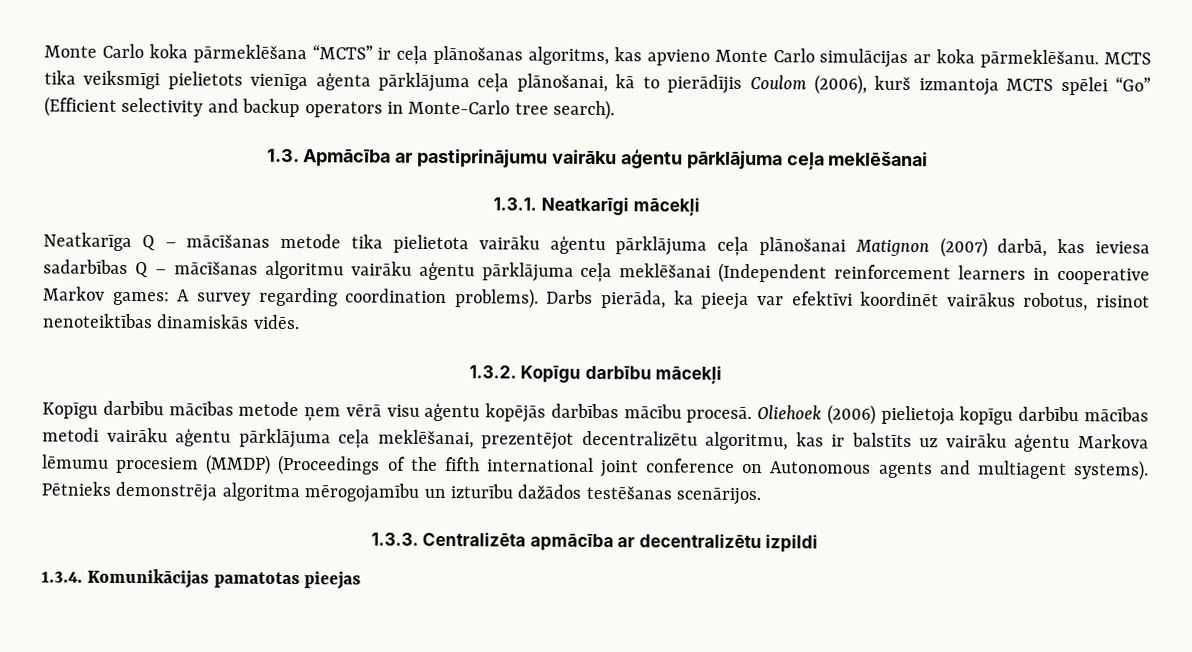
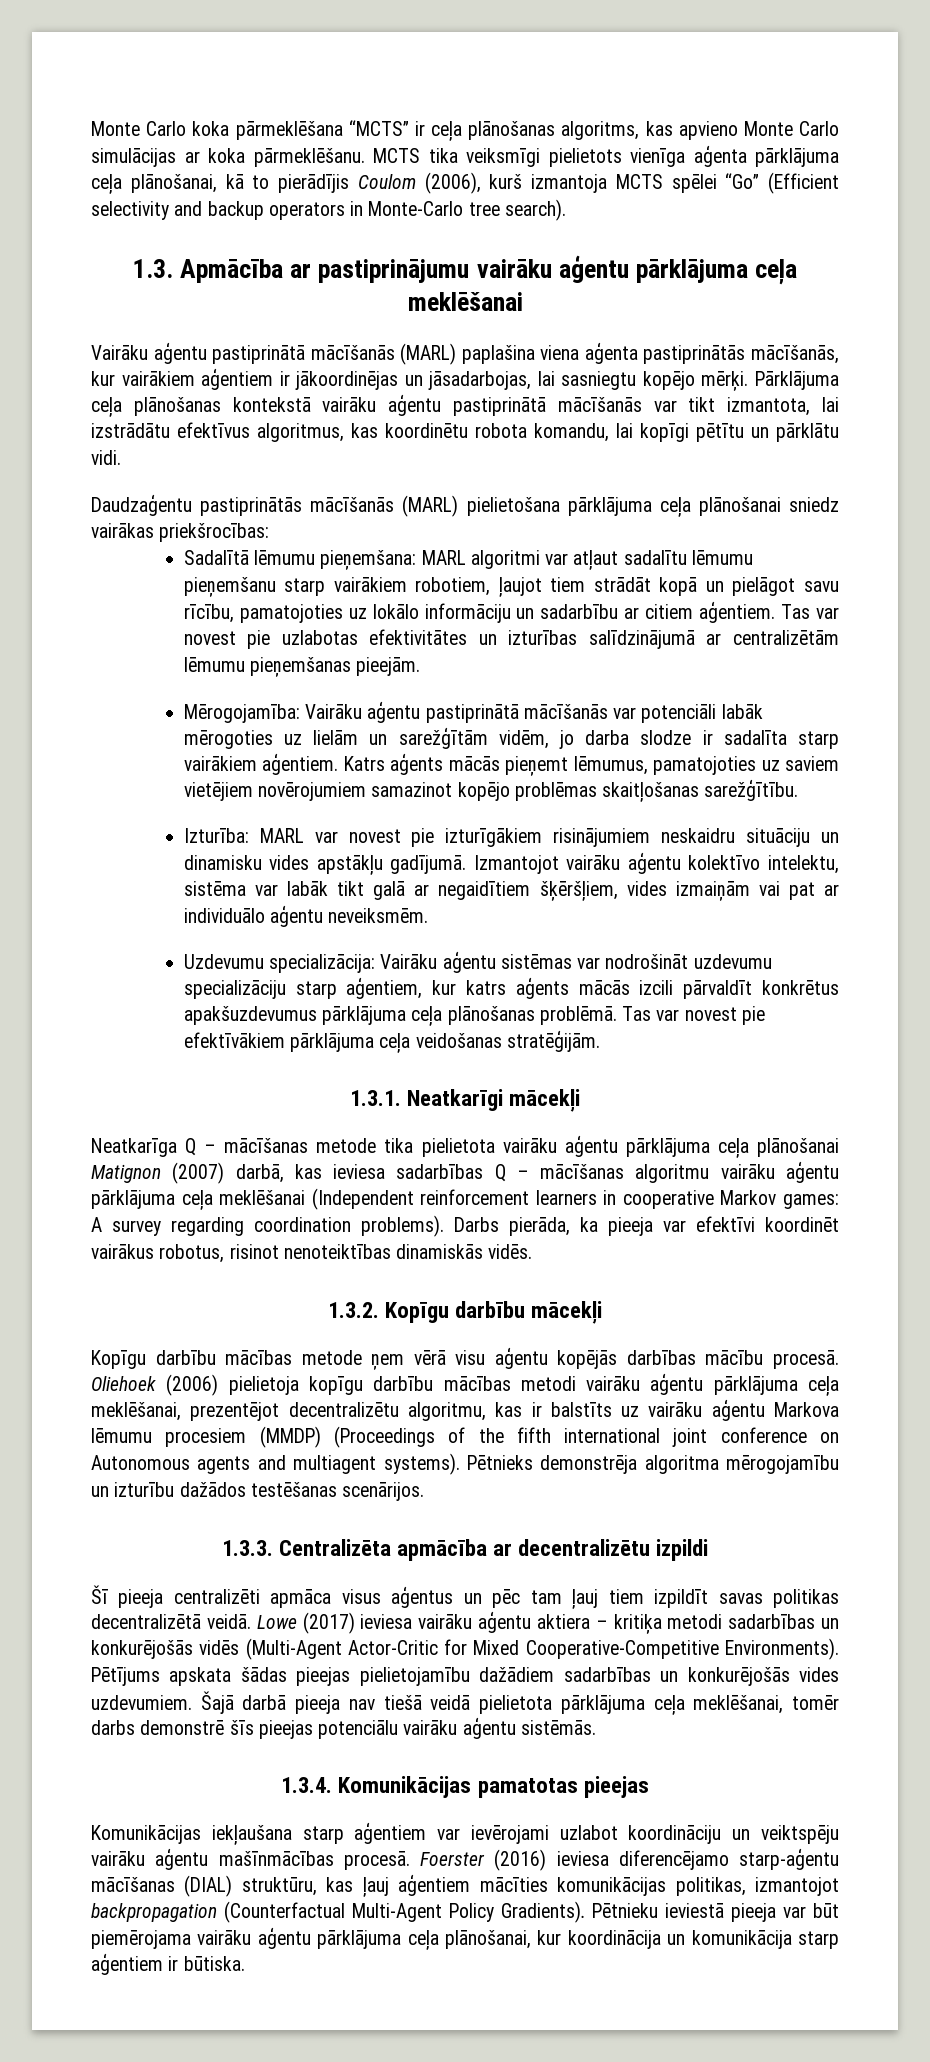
+ Vairāku aģentu pastiprinātā mācīšanās (MARL) paplašina viena aģenta pastiprinātās mācīšanās, kur vairākiem aģentiem ir jākoordinējas un jāsadarbojas, lai sasniegtu kopējo mērķi. Pārklājuma ceļa plānošanas kontekstā vairāku aģentu pastiprinātā mācīšanās var tikt izmantota, lai izstrādātu efektīvus algoritmus, kas koordinētu robota komandu, lai kopīgi pētītu un pārklātu vidi.
+ Daudzaģentu pastiprinātās mācīšanās (MARL) pielietošana pārklājuma ceļa plānošanai sniedz vairākas priekšrocības:
+ Sadalītā lēmumu pieņemšana: MARL algoritmi var atļaut sadalītu lēmumu pieņemšanu starp vairākiem robotiem, ļaujot tiem strādāt kopā un pielāgot savu rīcību, pamatojoties uz lokālo informāciju un sadarbību ar citiem aģentiem. Tas var novest pie uzlabotas efektivitātes un izturības salīdzinājumā ar centralizētām lēmumu pieņemšanas pieejām.
+ Mērogojamība: Vairāku aģentu pastiprinātā mācīšanās var potenciāli labāk mērogoties uz lielām un sarežģītām vidēm, jo darba slodze ir sadalīta starp vairākiem aģentiem. Katrs aģents mācās pieņemt lēmumus, pamatojoties uz saviem vietējiem novērojumiem samazinot kopējo problēmas skaitļošanas sarežģītību.
+ Izturība: MARL var novest pie izturīgākiem risinājumiem neskaidru situāciju un dinamisku vides apstākļu gadījumā. Izmantojot vairāku aģentu kolektīvo intelektu, sistēma var labāk tikt galā ar negaidītiem šķēršļiem, vides izmaiņām vai pat ar individuālo aģentu neveiksmēm.
+ Uzdevumu specializācija: Vairāku aģentu sistēmas var nodrošināt uzdevumu specializāciju starp aģentiem, kur katrs aģents mācās izcili pārvaldīt konkrētus apakšuzdevumus pārklājuma ceļa plānošanas problēmā. Tas var novest pie efektīvākiem pārklājuma ceļa veidošanas stratēģijām.
+ Šī pieeja centralizēti apmāca visus aģentus un pēc tam ļauj tiem izpildīt savas politikas decentralizētā veidā. Lowe (2017) ieviesa vairāku aģentu aktiera – kritiķa metodi sadarbības un konkurējošās vidēs (Multi-Agent Actor-Critic for Mixed Cooperative-Competitive Environments). Pētījums apskata šādas pieejas pielietojamību dažādiem sadarbības un konkurējošās vides uzdevumiem. Šajā darbā pieeja nav tiešā veidā pielietota pārklājuma ceļa meklēšanai, tomēr darbs demonstrē šīs pieejas potenciālu vairāku aģentu sistēmās.
  1.3.4. Komunikācijas pamatotas pieejas
+ Komunikācijas iekļaušana starp aģentiem var ievērojami uzlabot koordināciju un veiktspēju vairāku aģentu mašīnmācības procesā. Foerster (2016) ieviesa diferencējamo starp-aģentu mācīšanas (DIAL) struktūru, kas ļauj aģentiem mācīties komunikācijas politikas, izmantojot backpropagation (Counterfactual Multi-Agent Policy Gradients). Pētnieku ieviestā pieeja var būt piemērojama vairāku aģentu pārklājuma ceļa plānošanai, kur koordinācija un komunikācija starp aģentiem ir būtiska.

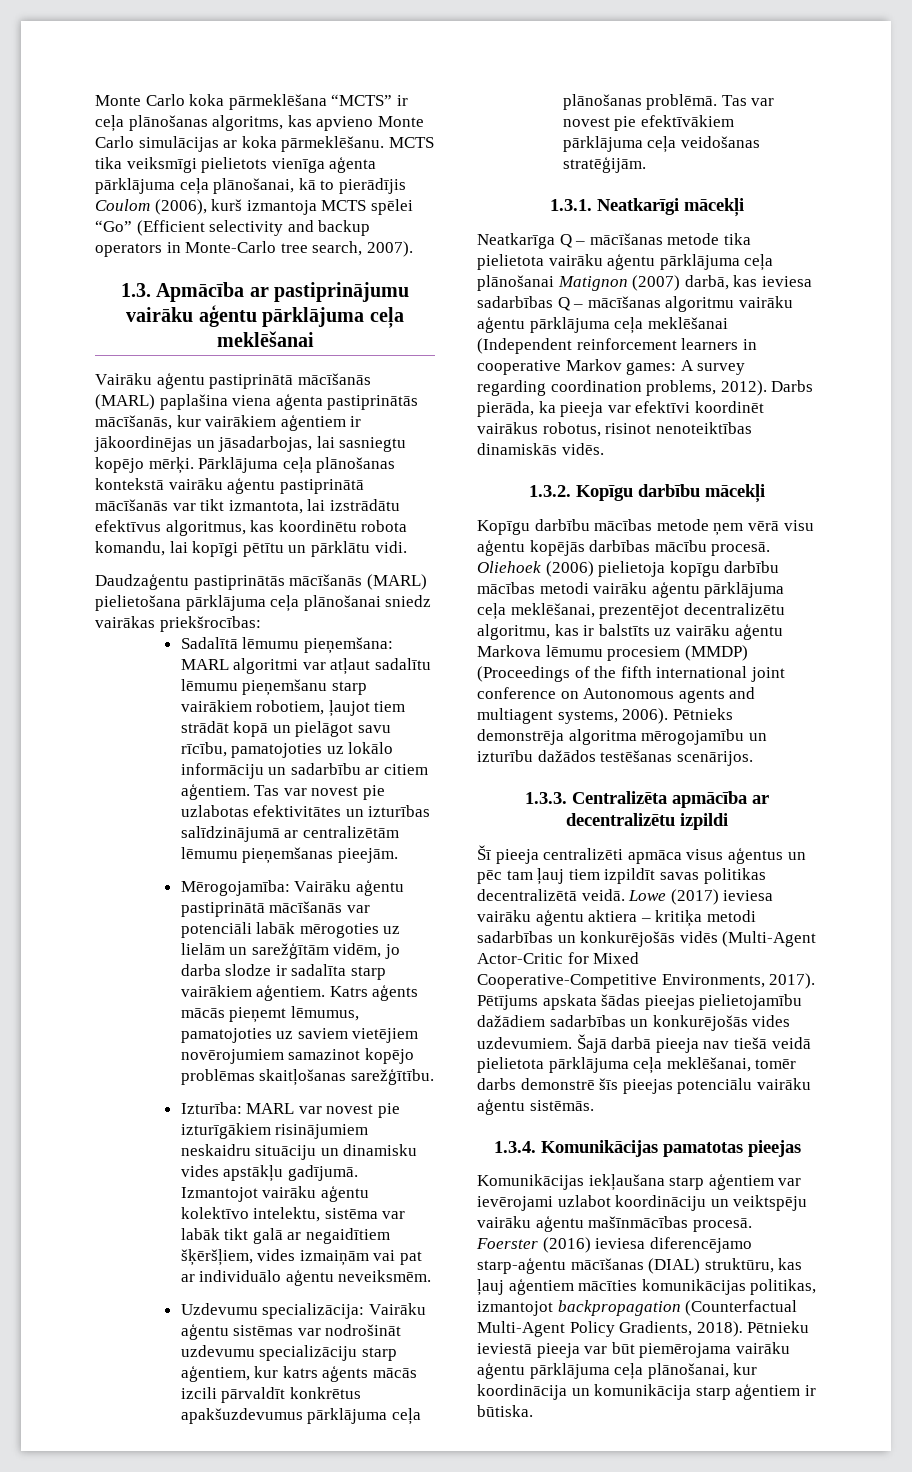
- MCTS tika veiksmīgi pielietots vienīga aģenta pārklājuma ceļa plānošanai, kā to pierādījis Coulom (2006), kurš izmantoja MCTS spēlei “Go” (Efficient selectivity and backup operators in Monte-Carlo tree search).
+ MCTS tika veiksmīgi pielietots vienīga aģenta pārklājuma ceļa plānošanai, kā to pierādījis Coulom (2006), kurš izmantoja MCTS spēlei “Go” (Efficient selectivity and backup operators in Monte-Carlo tree search, 2007).
- Neatkarīga Q – mācīšanas metode tika pielietota vairāku aģentu pārklājuma ceļa plānošanai Matignon (2007) darbā, kas ieviesa sadarbības Q – mācīšanas algoritmu vairāku aģentu pārklājuma ceļa meklēšanai (Independent reinforcement learners in cooperative Markov games: A survey regarding coordination problems).
+ Neatkarīga Q – mācīšanas metode tika pielietota vairāku aģentu pārklājuma ceļa plānošanai Matignon (2007) darbā, kas ieviesa sadarbības Q – mācīšanas algoritmu vairāku aģentu pārklājuma ceļa meklēšanai (Independent reinforcement learners in cooperative Markov games: A survey regarding coordination problems, 2012).
- Oliehoek (2006) pielietoja kopīgu darbību mācības metodi vairāku aģentu pārklājuma ceļa meklēšanai, prezentējot decentralizētu algoritmu, kas ir balstīts uz vairāku aģentu Markova lēmumu procesiem (MMDP) (Proceedings of the fifth international joint conference on Autonomous agents and multiagent systems).
+ Oliehoek (2006) pielietoja kopīgu darbību mācības metodi vairāku aģentu pārklājuma ceļa meklēšanai, prezentējot decentralizētu algoritmu, kas ir balstīts uz vairāku aģentu Markova lēmumu procesiem (MMDP) (Proceedings of the fifth international joint conference on Autonomous agents and multiagent systems, 2006).
- Lowe (2017) ieviesa vairāku aģentu aktiera – kritiķa metodi sadarbības un konkurējošās vidēs (Multi-Agent Actor-Critic for Mixed Cooperative-Competitive Environments).
+ Lowe (2017) ieviesa vairāku aģentu aktiera – kritiķa metodi sadarbības un konkurējošās vidēs (Multi-Agent Actor-Critic for Mixed Cooperative-Competitive Environments, 2017).
- Foerster (2016) ieviesa diferencējamo starp-aģentu mācīšanas (DIAL) struktūru, kas ļauj aģentiem mācīties komunikācijas politikas, izmantojot backpropagation (Counterfactual Multi-Agent Policy Gradients).
+ Foerster (2016) ieviesa diferencējamo starp-aģentu mācīšanas (DIAL) struktūru, kas ļauj aģentiem mācīties komunikācijas politikas, izmantojot backpropagation (Counterfactual Multi-Agent Policy Gradients, 2018).

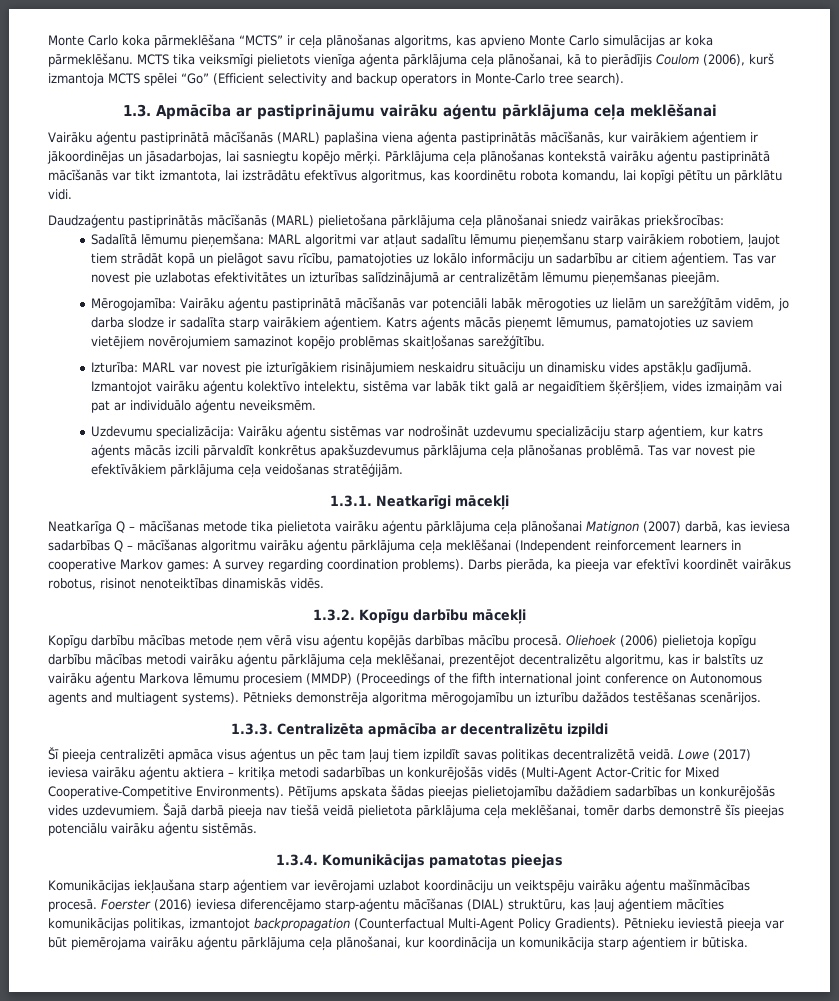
- MCTS tika veiksmīgi pielietots vienīga aģenta pārklājuma ceļa plānošanai, kā to pierādījis Coulom (2006), kurš izmantoja MCTS spēlei “Go” (Efficient selectivity and backup operators in Monte-Carlo tree search, 2007).
+ MCTS tika veiksmīgi pielietots vienīga aģenta pārklājuma ceļa plānošanai, kā to pierādījis Coulom (2006), kurš izmantoja MCTS spēlei “Go” (Efficient selectivity and backup operators in Monte-Carlo tree search).
- Neatkarīga Q – mācīšanas metode tika pielietota vairāku aģentu pārklājuma ceļa plānošanai Matignon (2007) darbā, kas ieviesa sadarbības Q – mācīšanas algoritmu vairāku aģentu pārklājuma ceļa meklēšanai (Independent reinforcement learners in cooperative Markov games: A survey regarding coordination problems, 2012).
+ Neatkarīga Q – mācīšanas metode tika pielietota vairāku aģentu pārklājuma ceļa plānošanai Matignon (2007) darbā, kas ieviesa sadarbības Q – mācīšanas algoritmu vairāku aģentu pārklājuma ceļa meklēšanai (Independent reinforcement learners in cooperative Markov games: A survey regarding coordination problems).
- Oliehoek (2006) pielietoja kopīgu darbību mācības metodi vairāku aģentu pārklājuma ceļa meklēšanai, prezentējot decentralizētu algoritmu, kas ir balstīts uz vairāku aģentu Markova lēmumu procesiem (MMDP) (Proceedings of the fifth international joint conference on Autonomous agents and multiagent systems, 2006).
+ Oliehoek (2006) pielietoja kopīgu darbību mācības metodi vairāku aģentu pārklājuma ceļa meklēšanai, prezentējot decentralizētu algoritmu, kas ir balstīts uz vairāku aģentu Markova lēmumu procesiem (MMDP) (Proceedings of the fifth international joint conference on Autonomous agents and multiagent systems).
- Lowe (2017) ieviesa vairāku aģentu aktiera – kritiķa metodi sadarbības un konkurējošās vidēs (Multi-Agent Actor-Critic for Mixed Cooperative-Competitive Environments, 2017).
+ Lowe (2017) ieviesa vairāku aģentu aktiera – kritiķa metodi sadarbības un konkurējošās vidēs (Multi-Agent Actor-Critic for Mixed Cooperative-Competitive Environments).
- Foerster (2016) ieviesa diferencējamo starp-aģentu mācīšanas (DIAL) struktūru, kas ļauj aģentiem mācīties komunikācijas politikas, izmantojot backpropagation (Counterfactual Multi-Agent Policy Gradients, 2018).
+ Foerster (2016) ieviesa diferencējamo starp-aģentu mācīšanas (DIAL) struktūru, kas ļauj aģentiem mācīties komunikācijas politikas, izmantojot backpropagation (Counterfactual Multi-Agent Policy Gradients).

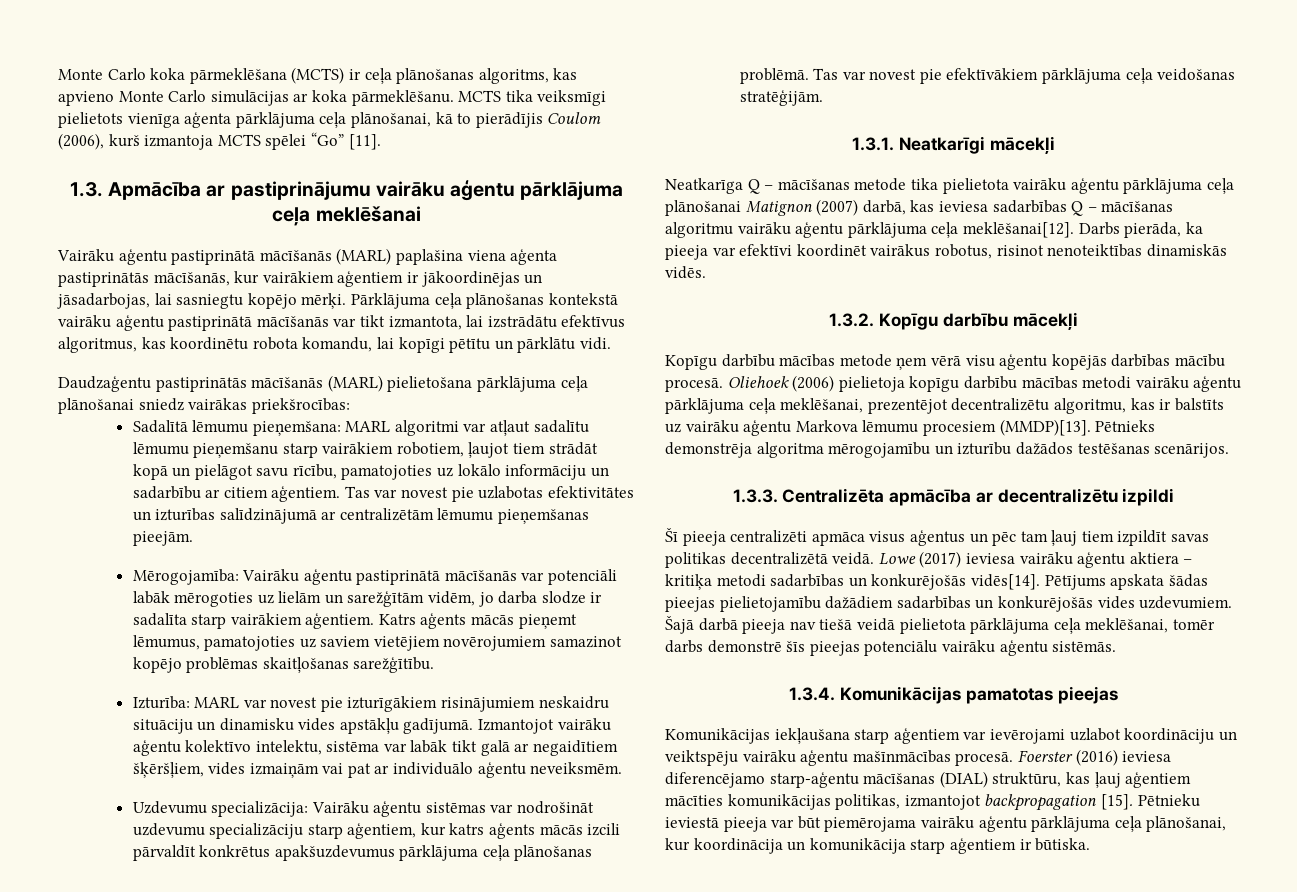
- Monte Carlo koka pārmeklēšana “MCTS” ir ceļa plānošanas algoritms, kas apvieno Monte Carlo simulācijas ar koka pārmeklēšanu.
+ Monte Carlo koka pārmeklēšana (MCTS) ir ceļa plānošanas algoritms, kas apvieno Monte Carlo simulācijas ar koka pārmeklēšanu.
- MCTS tika veiksmīgi pielietots vienīga aģenta pārklājuma ceļa plānošanai, kā to pierādījis Coulom (2006), kurš izmantoja MCTS spēlei “Go” (Efficient selectivity and backup operators in Monte-Carlo tree search).
+ MCTS tika veiksmīgi pielietots vienīga aģenta pārklājuma ceļa plānošanai, kā to pierādījis Coulom (2006), kurš izmantoja MCTS spēlei “Go” [11].
- Neatkarīga Q – mācīšanas metode tika pielietota vairāku aģentu pārklājuma ceļa plānošanai Matignon (2007) darbā, kas ieviesa sadarbības Q – mācīšanas algoritmu vairāku aģentu pārklājuma ceļa meklēšanai (Independent reinforcement learners in cooperative Markov games: A survey regarding coordination problems).
+ Neatkarīga Q – mācīšanas metode tika pielietota vairāku aģentu pārklājuma ceļa plānošanai Matignon (2007) darbā, kas ieviesa sadarbības Q – mācīšanas algoritmu vairāku aģentu pārklājuma ceļa meklēšanai[12].
- Oliehoek (2006) pielietoja kopīgu darbību mācības metodi vairāku aģentu pārklājuma ceļa meklēšanai, prezentējot decentralizētu algoritmu, kas ir balstīts uz vairāku aģentu Markova lēmumu procesiem (MMDP) (Proceedings of the fifth international joint conference on Autonomous agents and multiagent systems).
+ Oliehoek (2006) pielietoja kopīgu darbību mācības metodi vairāku aģentu pārklājuma ceļa meklēšanai, prezentējot decentralizētu algoritmu, kas ir balstīts uz vairāku aģentu Markova lēmumu procesiem (MMDP)[13].
- Lowe (2017) ieviesa vairāku aģentu aktiera – kritiķa metodi sadarbības un konkurējošās vidēs (Multi-Agent Actor-Critic for Mixed Cooperative-Competitive Environments).
+ Lowe (2017) ieviesa vairāku aģentu aktiera – kritiķa metodi sadarbības un konkurējošās vidēs[14].
- Foerster (2016) ieviesa diferencējamo starp-aģentu mācīšanas (DIAL) struktūru, kas ļauj aģentiem mācīties komunikācijas politikas, izmantojot backpropagation (Counterfactual Multi-Agent Policy Gradients).
+ Foerster (2016) ieviesa diferencējamo starp-aģentu mācīšanas (DIAL) struktūru, kas ļauj aģentiem mācīties komunikācijas politikas, izmantojot backpropagation [15].

